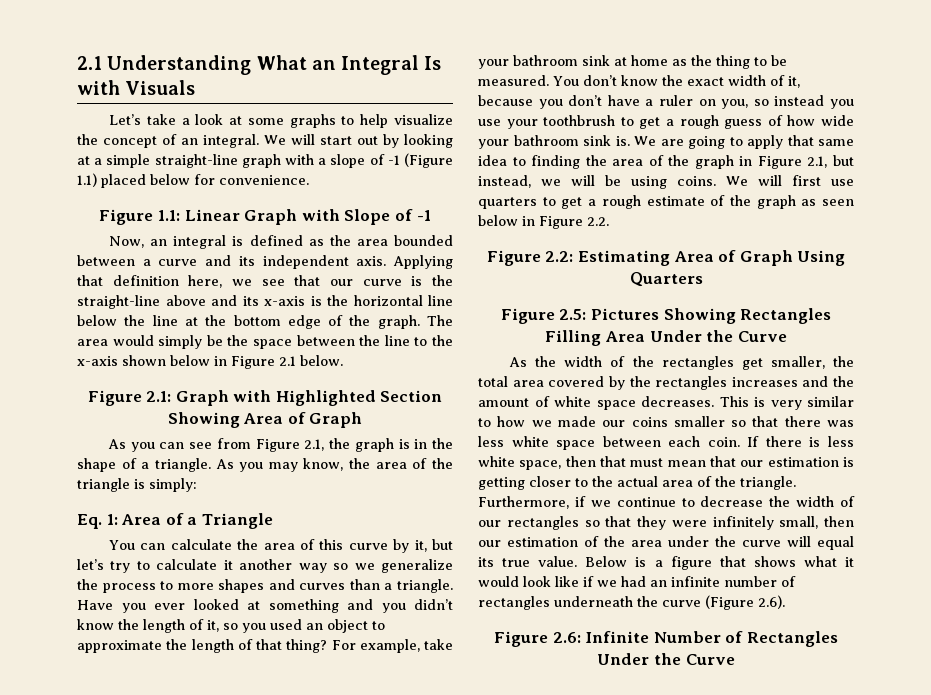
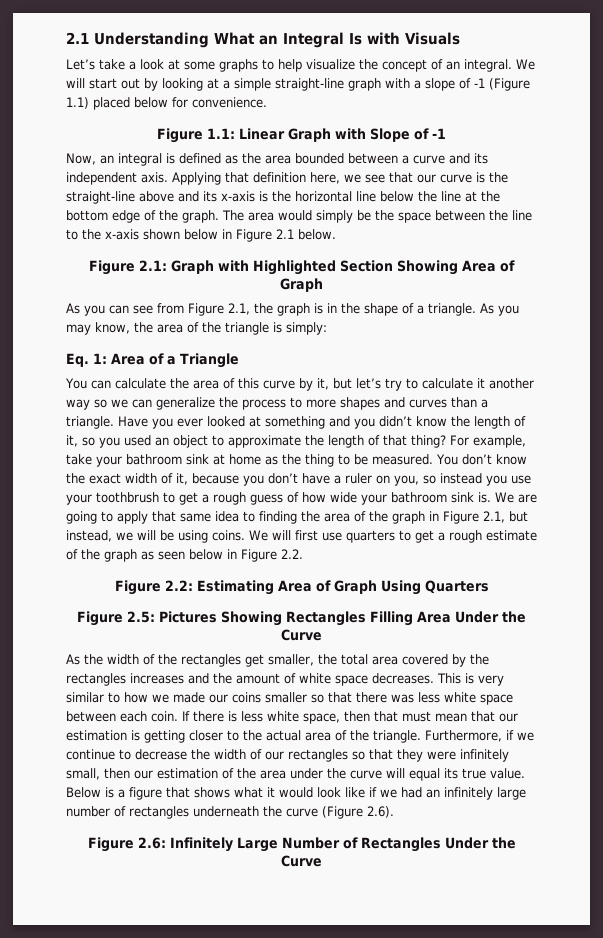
- You can calculate the area of this curve by it, but let’s try to calculate it another way so we generalize the process to more shapes and curves than a triangle.
+ You can calculate the area of this curve by it, but let’s try to calculate it another way so we can generalize the process to more shapes and curves than a triangle.
- Below is a figure that shows what it would look like if we had an infinite number of rectangles underneath the curve (Figure 2.6).
+ Below is a figure that shows what it would look like if we had an infinitely large number of rectangles underneath the curve (Figure 2.6).
- Figure 2.6: Infinite Number of Rectangles Under the Curve
+ Figure 2.6: Infinitely Large Number of Rectangles Under the Curve

